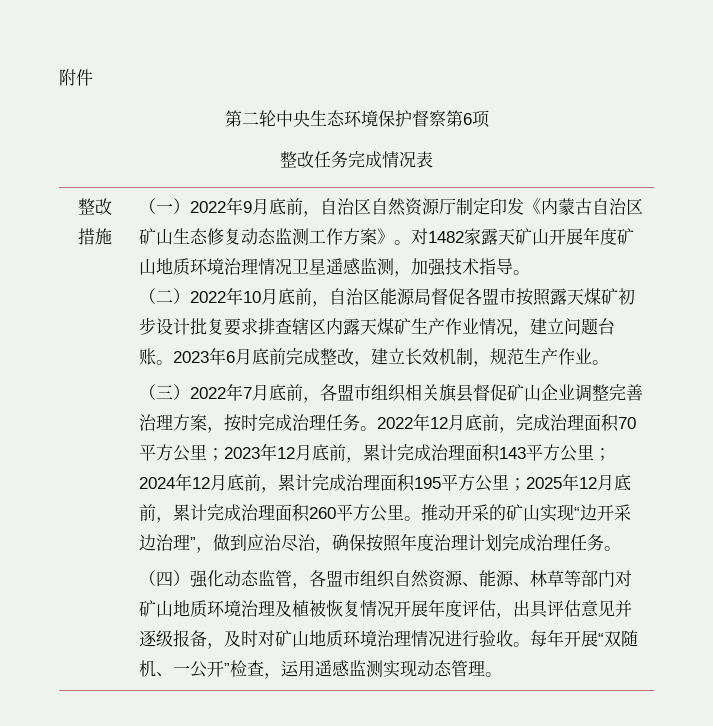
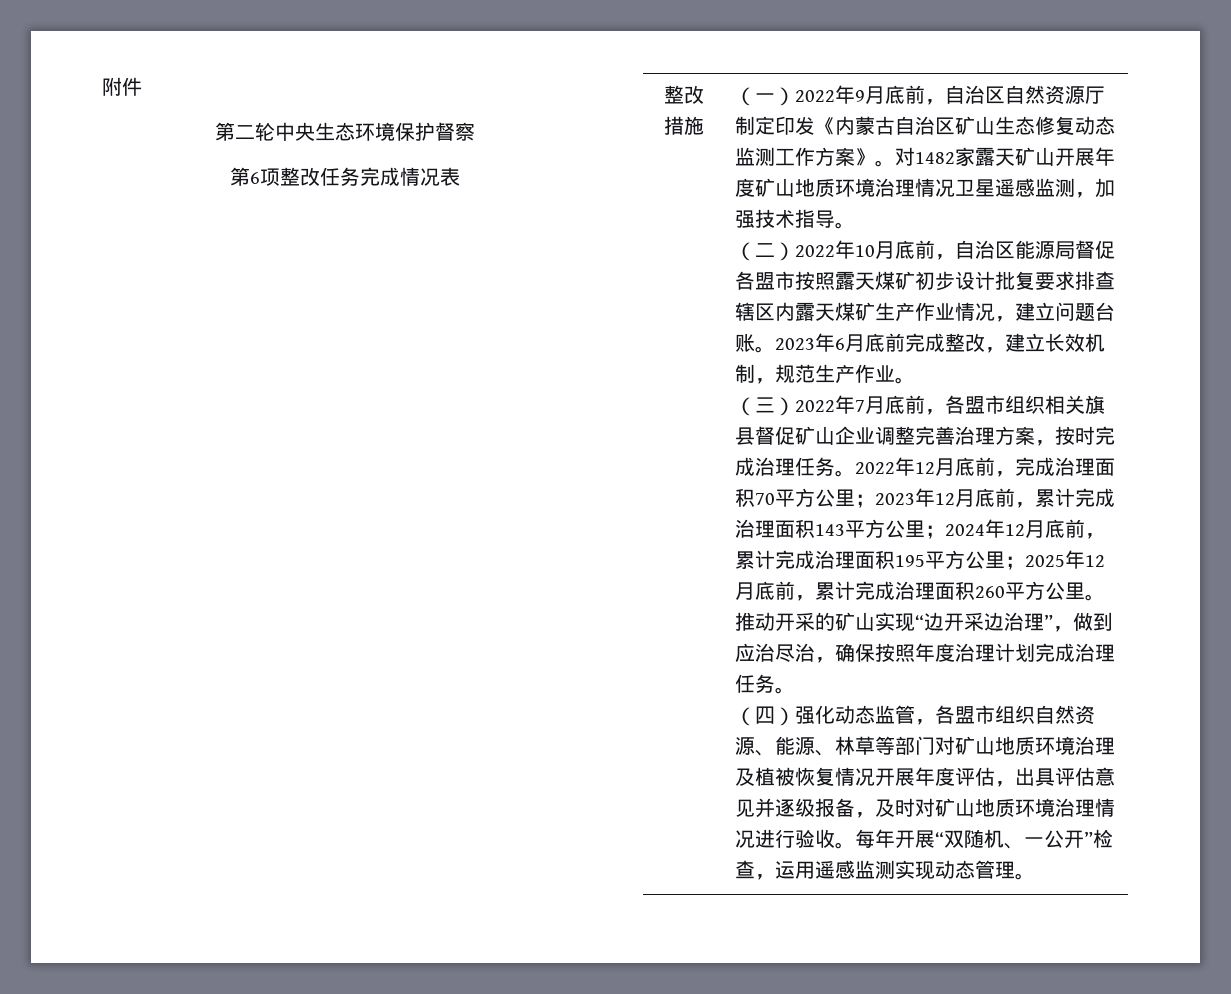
- 第二轮中央生态环境保护督察第6项
- 整改任务完成情况表
+ 第二轮中央生态环境保护督察
+ 第6项整改任务完成情况表

